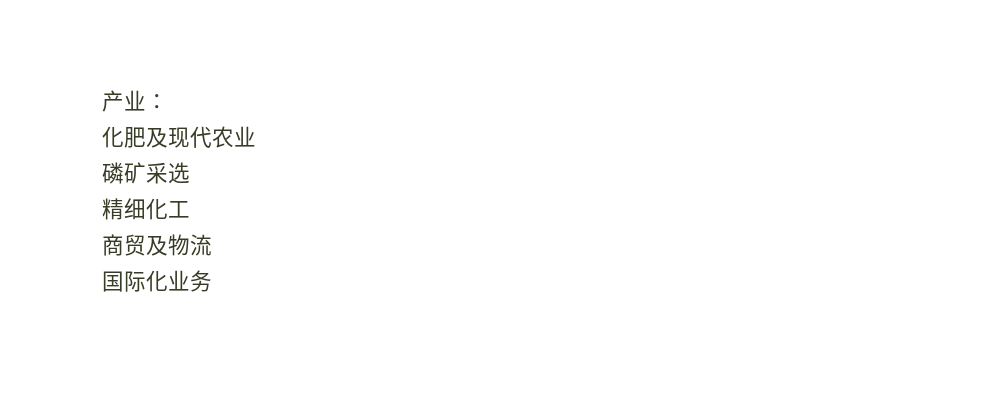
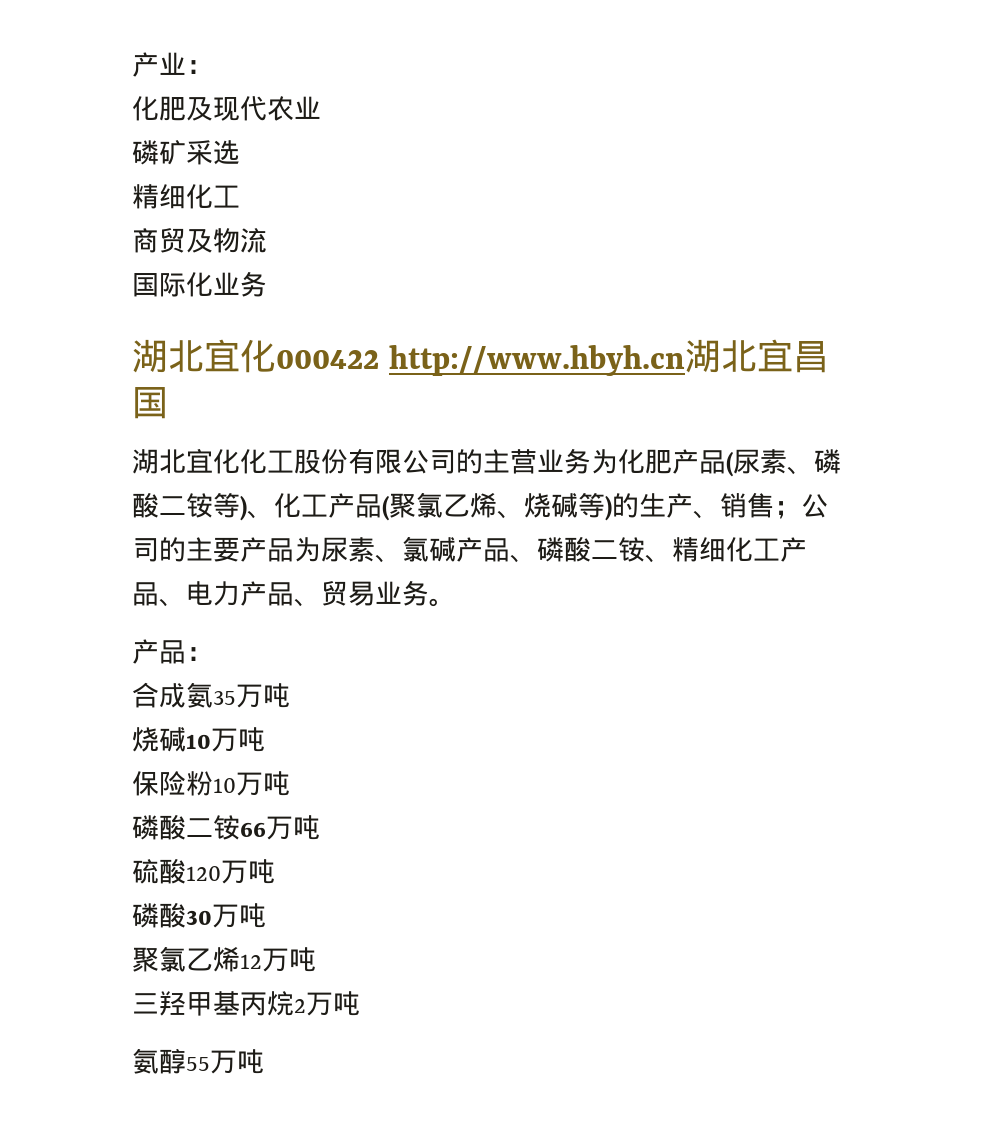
+ 湖北宜化000422 http://www.hbyh.cn湖北宜昌国
+ 湖北宜化化工股份有限公司的主营业务为化肥产品(尿素、磷酸二铵等)、化工产品(聚氯乙烯、烧碱等)的生产、销售；公司的主要产品为尿素、氯碱产品、磷酸二铵、精细化工产品、电力产品、贸易业务。
+ 产品：
+ 合成氨35万吨
+ 烧碱10万吨
+ 保险粉10万吨
+ 磷酸二铵66万吨
+ 硫酸120万吨
+ 磷酸30万吨
+ 聚氯乙烯12万吨
+ 三羟甲基丙烷2万吨
+ 氨醇55万吨

